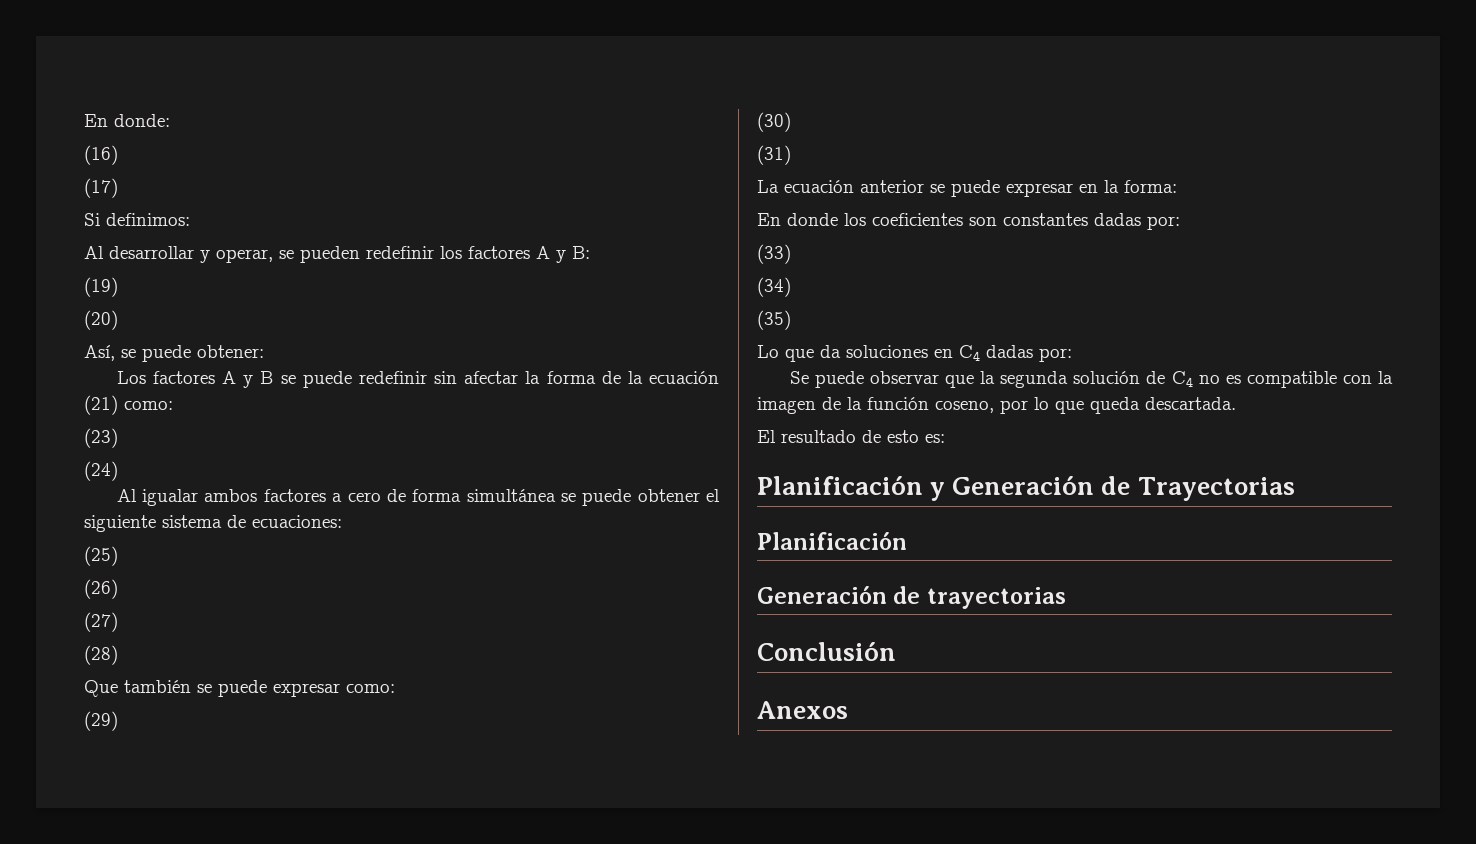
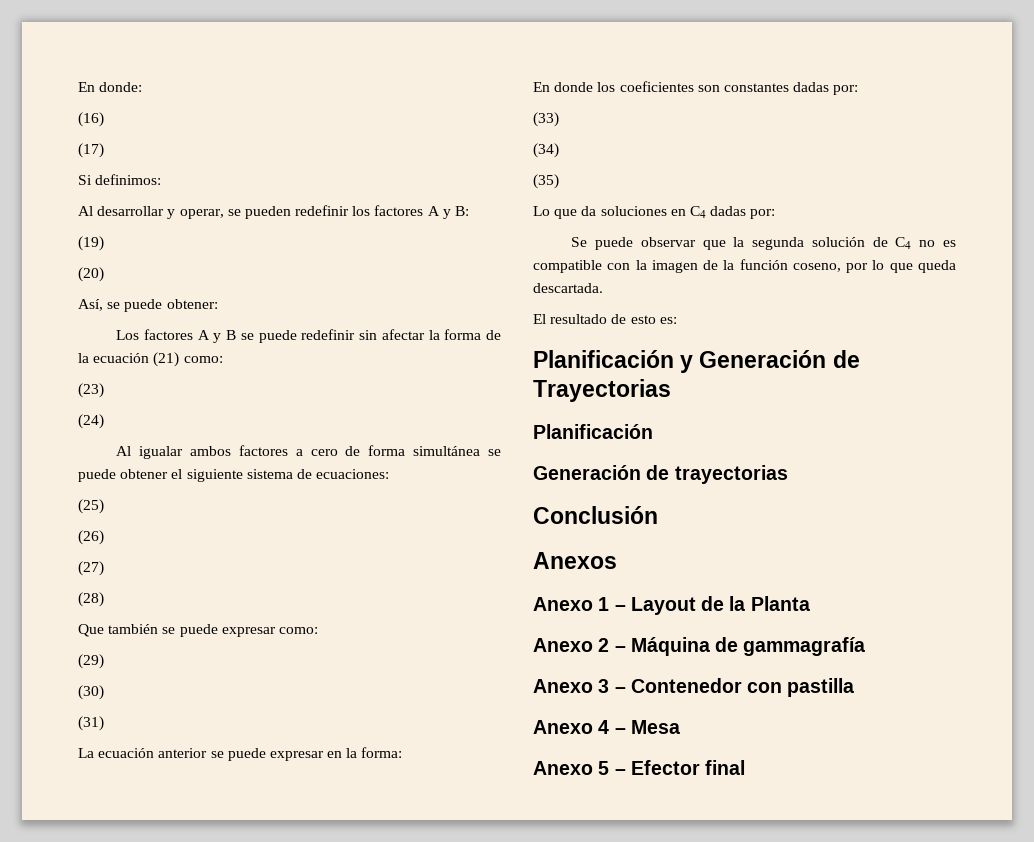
+ Anexo 1 – Layout de la Planta
+ Anexo 2 – Máquina de gammagrafía
+ Anexo 3 – Contenedor con pastilla
+ Anexo 4 – Mesa
+ Anexo 5 – Efector final

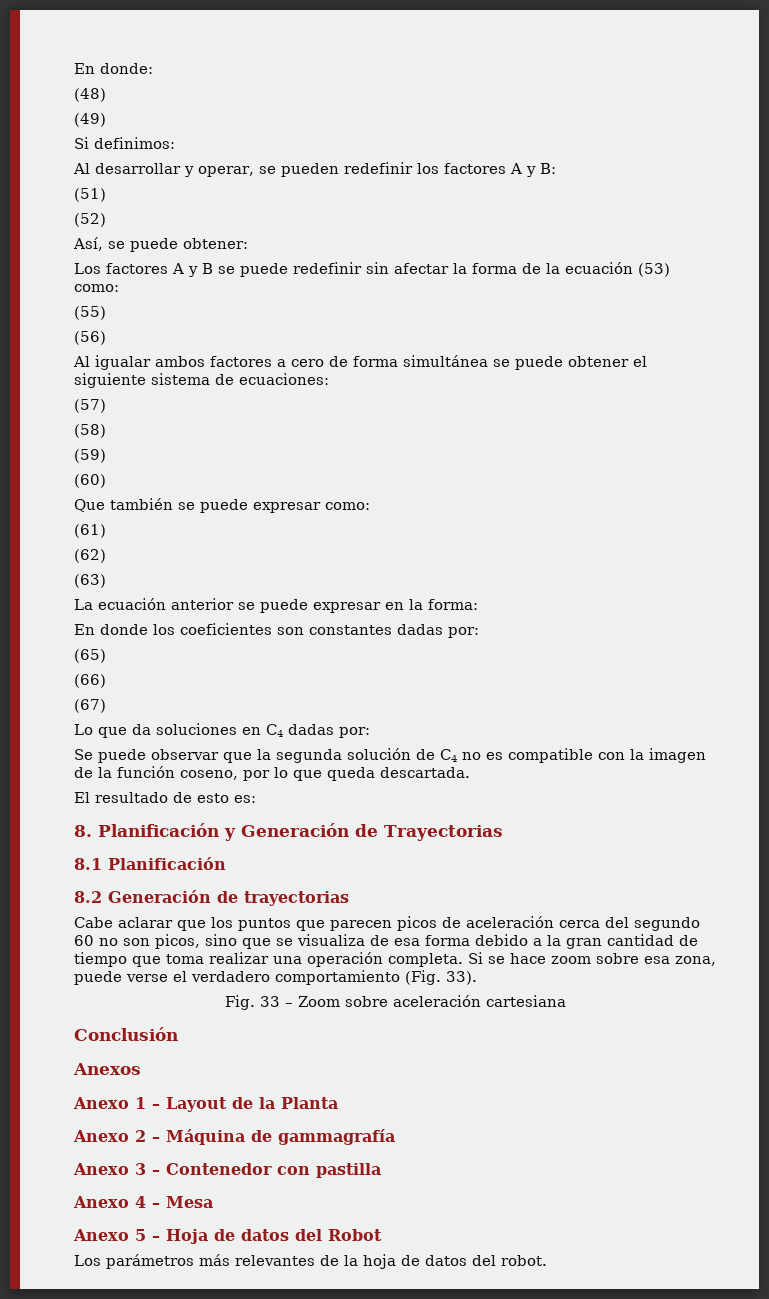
- (16)
- (17)
+ (48)
+ (49)
- (19)
- (20)
+ (51)
+ (52)
- Los factores A y B se puede redefinir sin afectar la forma de la ecuación (21) como:
- (23)
- (24)
+ Los factores A y B se puede redefinir sin afectar la forma de la ecuación (53) como:
+ (55)
+ (56)
- (25)
- (26)
- (27)
- (28)
+ (57)
+ (58)
+ (59)
+ (60)
- (29)
- (30)
- (31)
+ (61)
+ (62)
+ (63)
- (33)
- (34)
- (35)
+ (65)
+ (66)
+ (67)
- Planificación y Generación de Trayectorias
- Planificación
+ 8. Planificación y Generación de Trayectorias
+ 8.1 Planificación
- Generación de trayectorias
+ 8.2 Generación de trayectorias
+ Cabe aclarar que los puntos que parecen picos de aceleración cerca del segundo 60 no son picos, sino que se visualiza de esa forma debido a la gran cantidad de tiempo que toma realizar una operación completa. Si se hace zoom sobre esa zona, puede verse el verdadero comportamiento (Fig. 33).
+ Fig. 33 – Zoom sobre aceleración cartesiana
- Anexo 5 – Efector final
+ Anexo 5 – Hoja de datos del Robot
+ Los parámetros más relevantes de la hoja de datos del robot.

